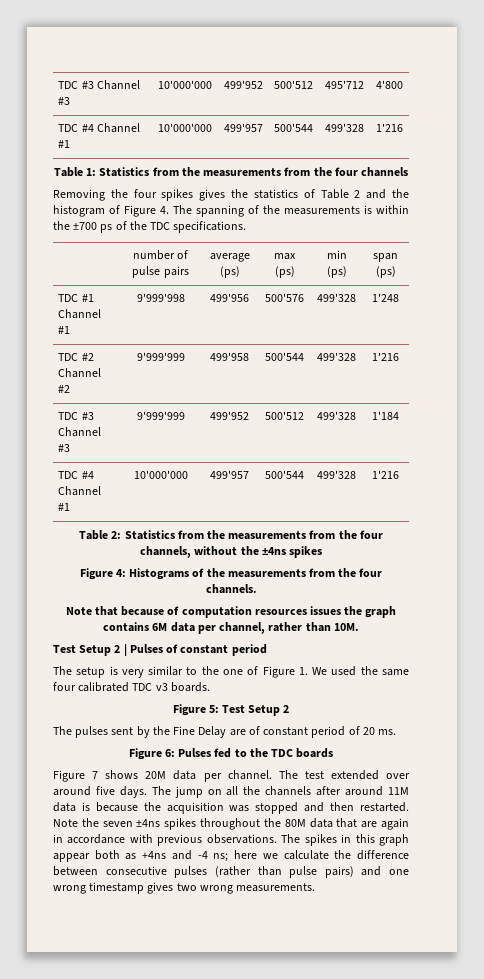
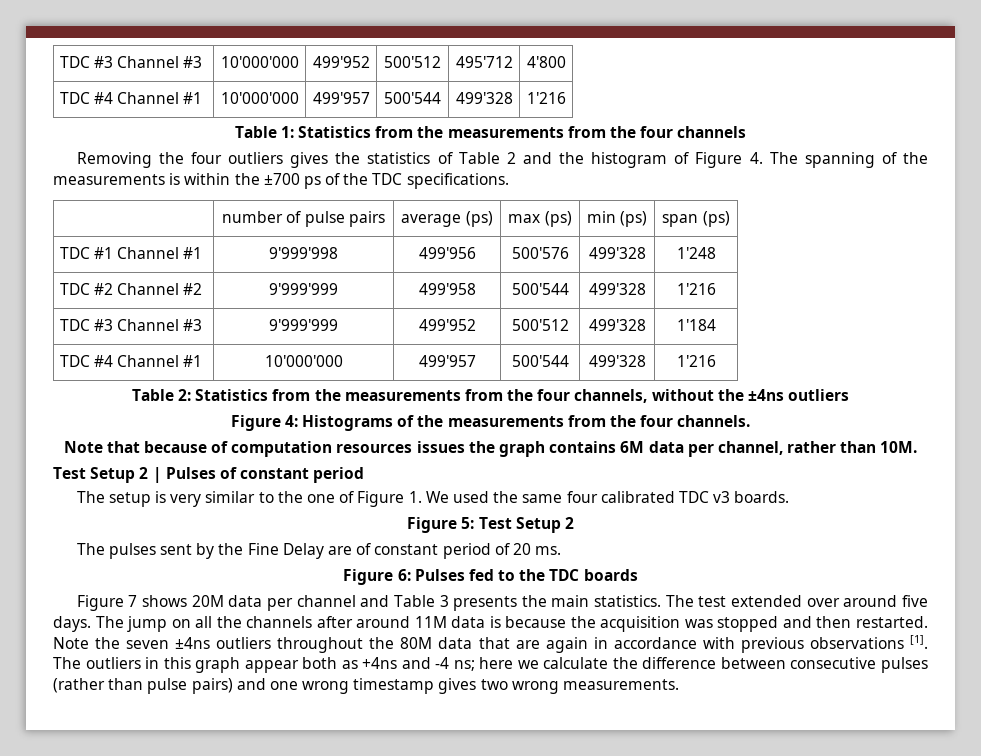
- Removing the four spikes gives the statistics of Table 2 and the histogram of Figure 4. The spanning of the measurements is within the ±700 ps of the TDC specifications.
+ Removing the four outliers gives the statistics of Table 2 and the histogram of Figure 4. The spanning of the measurements is within the ±700 ps of the TDC specifications.
- Table 2: Statistics from the measurements from the four channels, without the ±4ns spikes
+ Table 2: Statistics from the measurements from the four channels, without the ±4ns outliers
- Figure 7 shows 20M data per channel.
+ Figure 7 shows 20M data per channel and Table 3 presents the main statistics.
- Note the seven ±4ns spikes throughout the 80M data that are again in accordance with previous observations. The spikes in this graph appear both as +4ns and -4 ns; here we calculate the difference between consecutive pulses (rather than pulse pairs) and one wrong timestamp gives two wrong measurements.
+ Note the seven ±4ns outliers throughout the 80M data that are again in accordance with previous observations [1]. The outliers in this graph appear both as +4ns and -4 ns; here we calculate the difference between consecutive pulses (rather than pulse pairs) and one wrong timestamp gives two wrong measurements.

